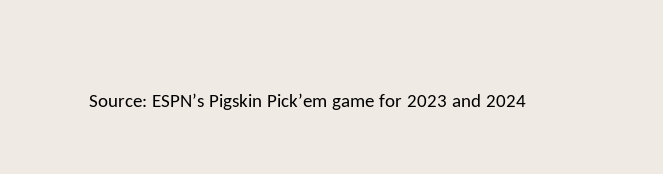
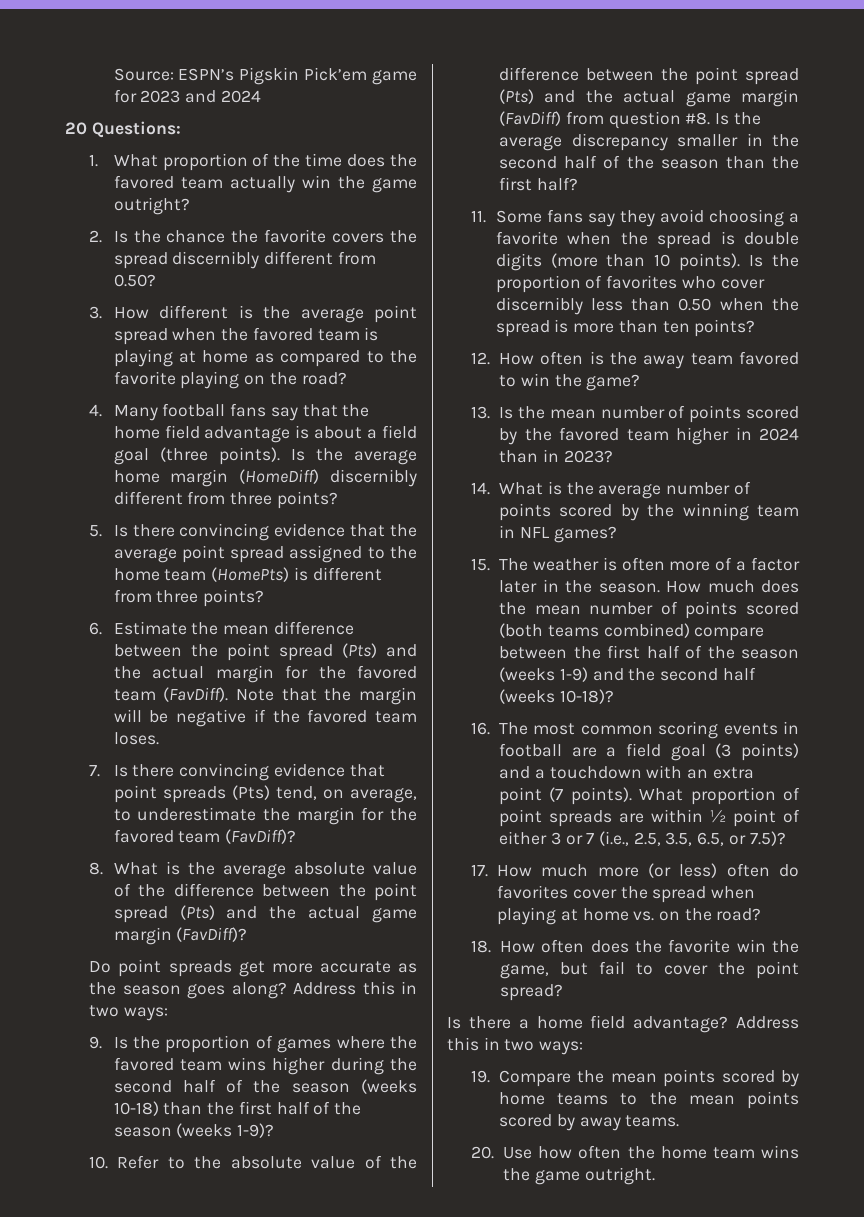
+ 20 Questions:
+ 1. What proportion of the time does the favored team actually win the game outright?
+ 2. Is the chance the favorite covers the spread discernibly different from 0.50?
+ 3. How different is the average point spread when the favored team is playing at home as compared to the favorite playing on the road?
+ 4. Many football fans say that the home field advantage is about a field goal (three points). Is the average home margin (HomeDiff) discernibly different from three points?
+ 5. Is there convincing evidence that the average point spread assigned to the home team (HomePts) is different from three points?
+ 6. Estimate the mean difference between the point spread (Pts) and the actual margin for the favored team (FavDiff). Note that the margin will be negative if the favored team loses.
+ 7. Is there convincing evidence that point spreads (Pts) tend, on average, to underestimate the margin for the favored team (FavDiff)?
+ 8. What is the average absolute value of the difference between the point spread (Pts) and the actual game margin (FavDiff)?
+ Do point spreads get more accurate as the season goes along? Address this in two ways:
+ 9. Is the proportion of games where the favored team wins higher during the second half of the season (weeks 10-18) than the first half of the season (weeks 1-9)?
+ 10. Refer to the absolute value of the difference between the point spread (Pts) and the actual game margin (FavDiff) from question #8. Is the average discrepancy smaller in the second half of the season than the first half?
+ 11. Some fans say they avoid choosing a favorite when the spread is double digits (more than 10 points). Is the proportion of favorites who cover discernibly less than 0.50 when the spread is more than ten points?
+ 12. How often is the away team favored to win the game?
+ 13. Is the mean number of points scored by the favored team higher in 2024 than in 2023?
+ 14. What is the average number of points scored by the winning team in NFL games?
+ 15. The weather is often more of a factor later in the season. How much does the mean number of points scored (both teams combined) compare between the first half of the season (weeks 1-9) and the second half (weeks 10-18)?
+ 16. The most common scoring events in football are a field goal (3 points) and a touchdown with an extra point (7 points). What proportion of point spreads are within ½ point of either 3 or 7 (i.e., 2.5, 3.5, 6.5, or 7.5)?
+ 17. How much more (or less) often do favorites cover the spread when playing at home vs. on the road?
+ 18. How often does the favorite win the game, but fail to cover the point spread?
+ Is there a home field advantage? Address this in two ways:
+ 19. Compare the mean points scored by home teams to the mean points scored by away teams.
+ 20. Use how often the home team wins the game outright.

